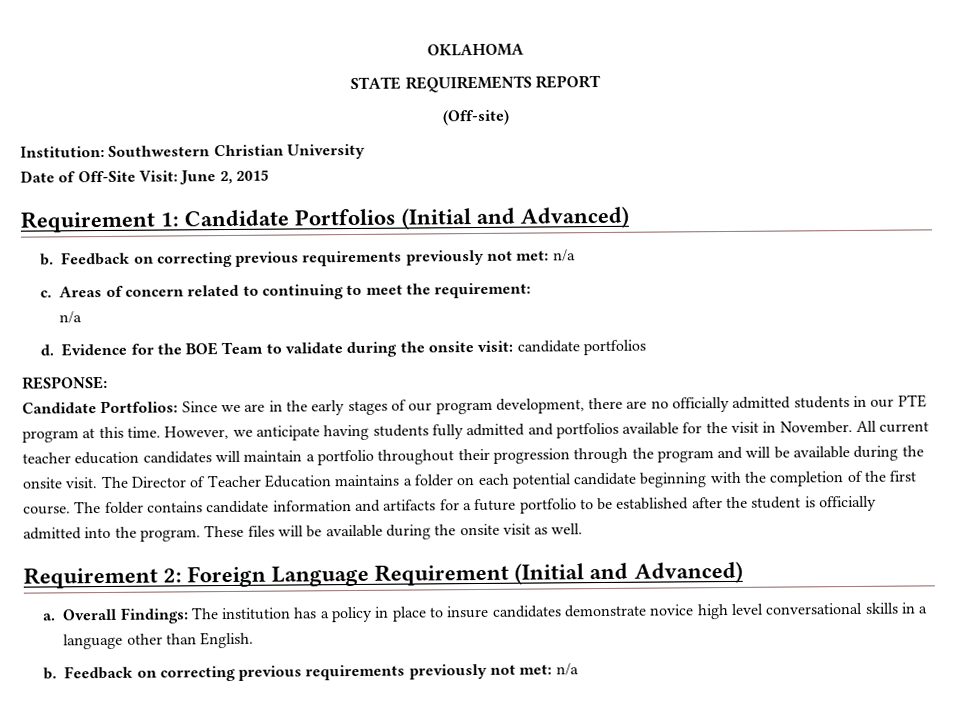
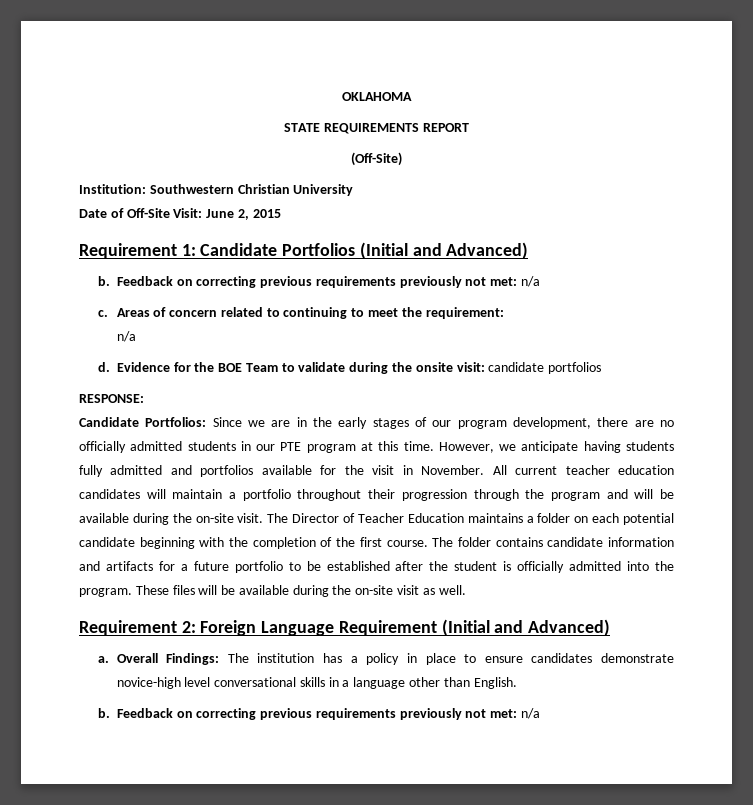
- (Off-site)
+ (Off-Site)
- All current teacher education candidates will maintain a portfolio throughout their progression through the program and will be available during the onsite visit.
+ All current teacher education candidates will maintain a portfolio throughout their progression through the program and will be available during the on-site visit.
- These files will be available during the onsite visit as well.
+ These files will be available during the on-site visit as well.
- Overall Findings: The institution has a policy in place to insure candidates demonstrate novice high level conversational skills in a language other than English.
+ Overall Findings: The institution has a policy in place to ensure candidates demonstrate novice-high level conversational skills in a language other than English.

